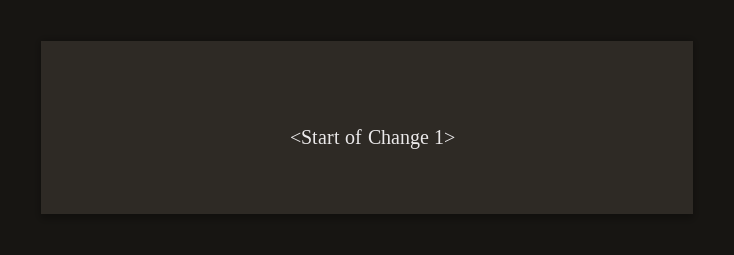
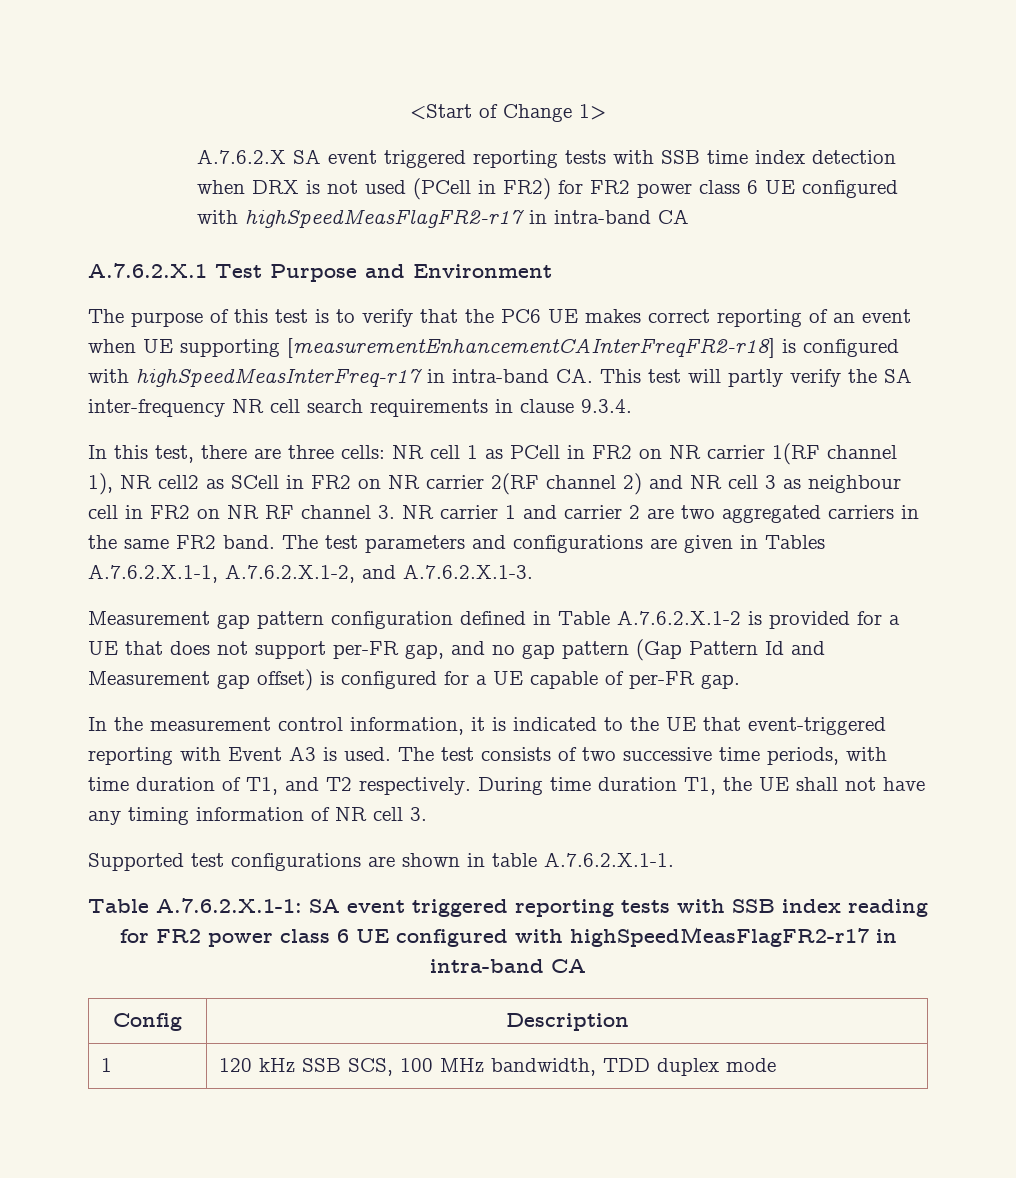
+ A.7.6.2.X SA event triggered reporting tests with SSB time index detection when DRX is not used (PCell in FR2) for FR2 power class 6 UE configured with highSpeedMeasFlagFR2-r17 in intra-band CA
+ A.7.6.2.X.1 Test Purpose and Environment
+ The purpose of this test is to verify that the PC6 UE makes correct reporting of an event when UE supporting [measurementEnhancementCAInterFreqFR2-r18] is configured with highSpeedMeasInterFreq-r17 in intra-band CA. This test will partly verify the SA inter-frequency NR cell search requirements in clause 9.3.4.
+ In this test, there are three cells: NR cell 1 as PCell in FR2 on NR carrier 1(RF channel 1), NR cell2 as SCell in FR2 on NR carrier 2(RF channel 2) and NR cell 3 as neighbour cell in FR2 on NR RF channel 3. NR carrier 1 and carrier 2 are two aggregated carriers in the same FR2 band. The test parameters and configurations are given in Tables A.7.6.2.X.1-1, A.7.6.2.X.1-2, and A.7.6.2.X.1-3.
+ Measurement gap pattern configuration defined in Table A.7.6.2.X.1-2 is provided for a UE that does not support per-FR gap, and no gap pattern (Gap Pattern Id and Measurement gap offset) is configured for a UE capable of per-FR gap.
+ In the measurement control information, it is indicated to the UE that event-triggered reporting with Event A3 is used. The test consists of two successive time periods, with time duration of T1, and T2 respectively. During time duration T1, the UE shall not have any timing information of NR cell 3.
+ Supported test configurations are shown in table A.7.6.2.X.1-1.
+ Table A.7.6.2.X.1-1: SA event triggered reporting tests with SSB index reading for FR2 power class 6 UE configured with highSpeedMeasFlagFR2-r17 in intra-band CA
+ Config | Description
+ 1 | 120 kHz SSB SCS, 100 MHz bandwidth, TDD duplex mode

